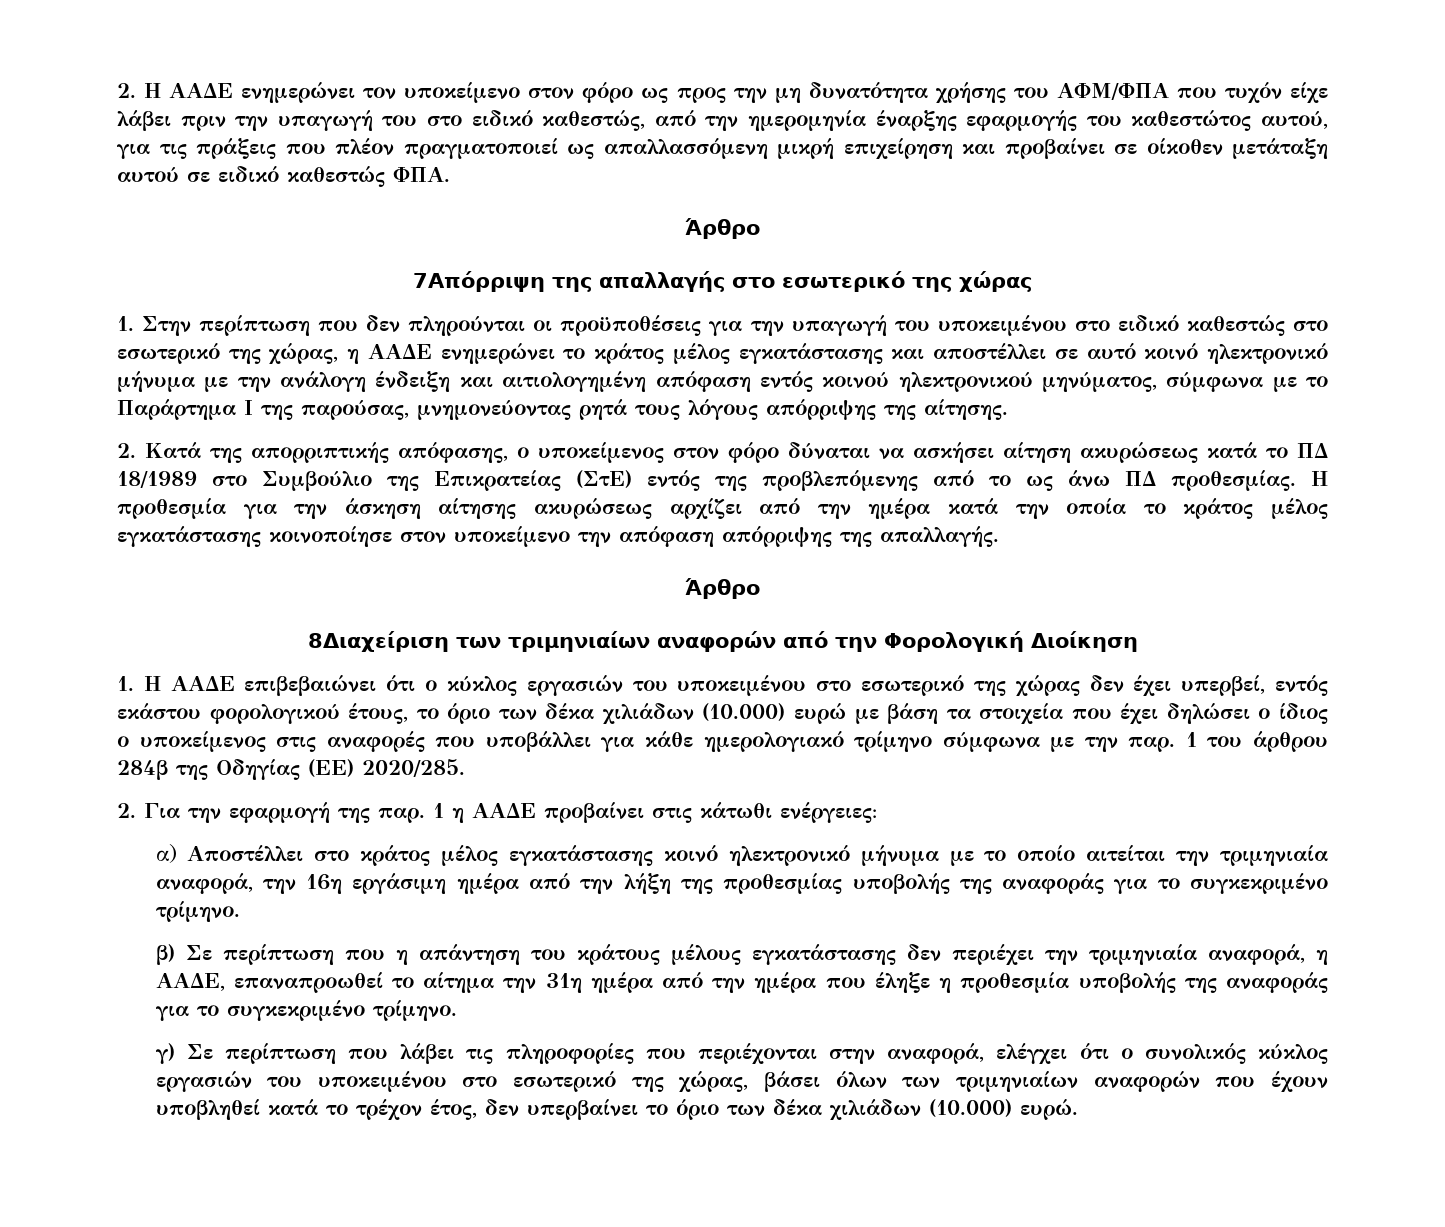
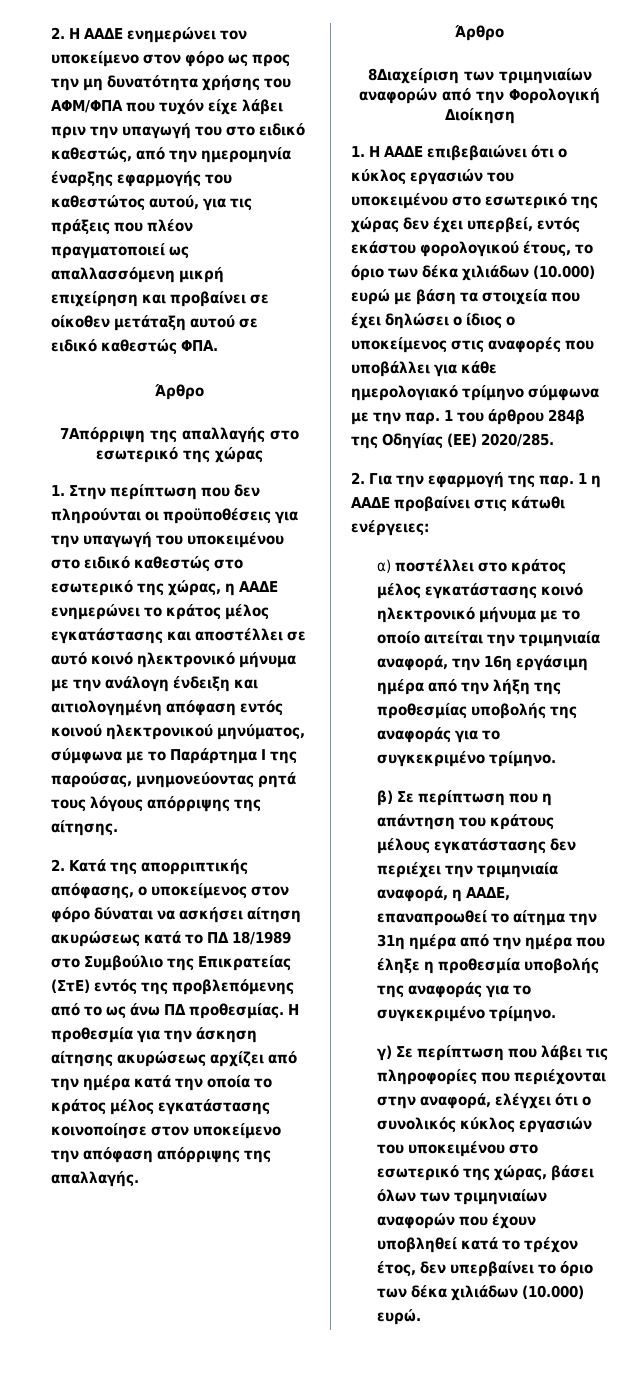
- α) Αποστέλλει στο κράτος μέλος εγκατάστασης κοινό ηλεκτρονικό μήνυμα με το οποίο αιτείται την τριμηνιαία αναφορά, την 16η εργάσιμη ημέρα από την λήξη της προθεσμίας υποβολής της αναφοράς για το συγκεκριμένο τρίμηνο.
+ α) ποστέλλει στο κράτος μέλος εγκατάστασης κοινό ηλεκτρονικό μήνυμα με το οποίο αιτείται την τριμηνιαία αναφορά, την 16η εργάσιμη ημέρα από την λήξη της προθεσμίας υποβολής της αναφοράς για το συγκεκριμένο τρίμηνο.

